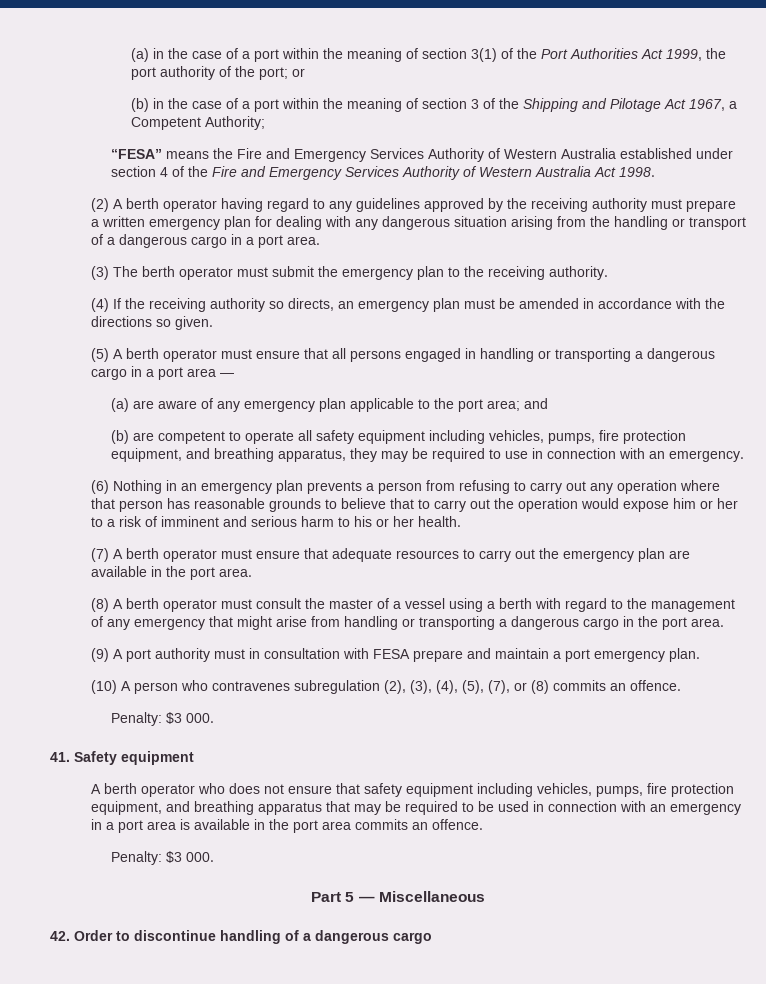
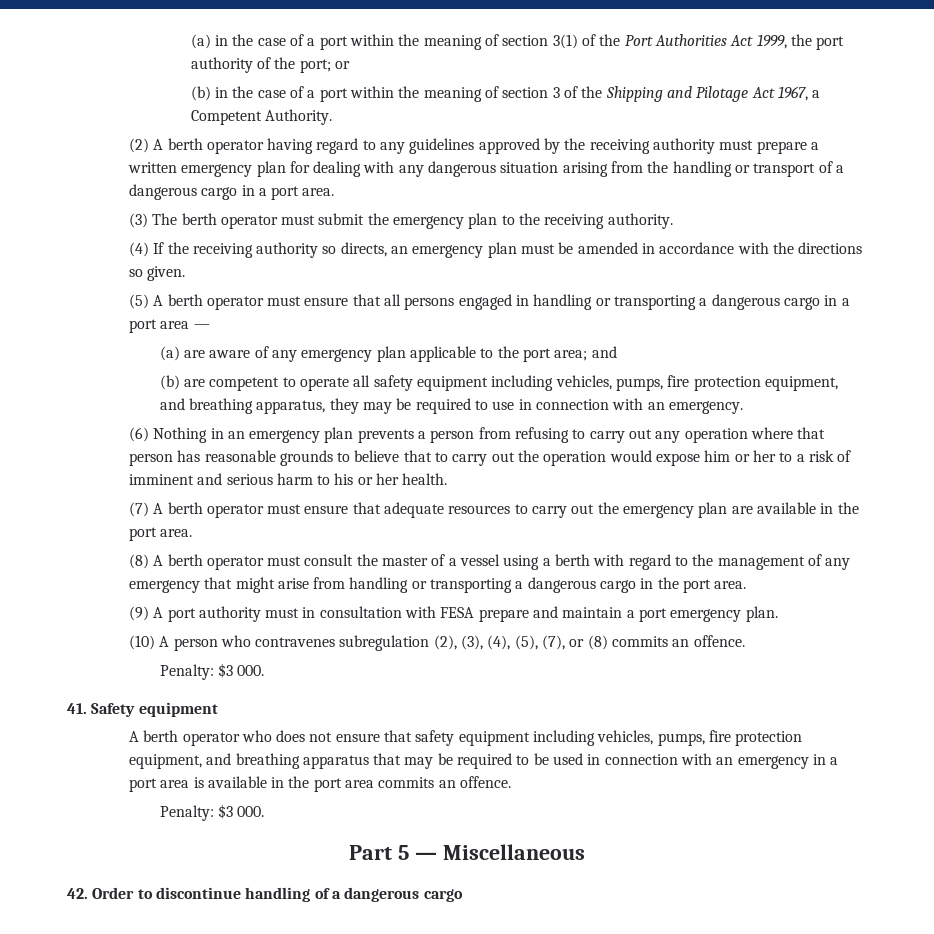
- (b) in the case of a port within the meaning of section 3 of the Shipping and Pilotage Act 1967, a Competent Authority;
- “FESA” means the Fire and Emergency Services Authority of Western Australia established under section 4 of the Fire and Emergency Services Authority of Western Australia Act 1998.
+ (b) in the case of a port within the meaning of section 3 of the Shipping and Pilotage Act 1967, a Competent Authority.

